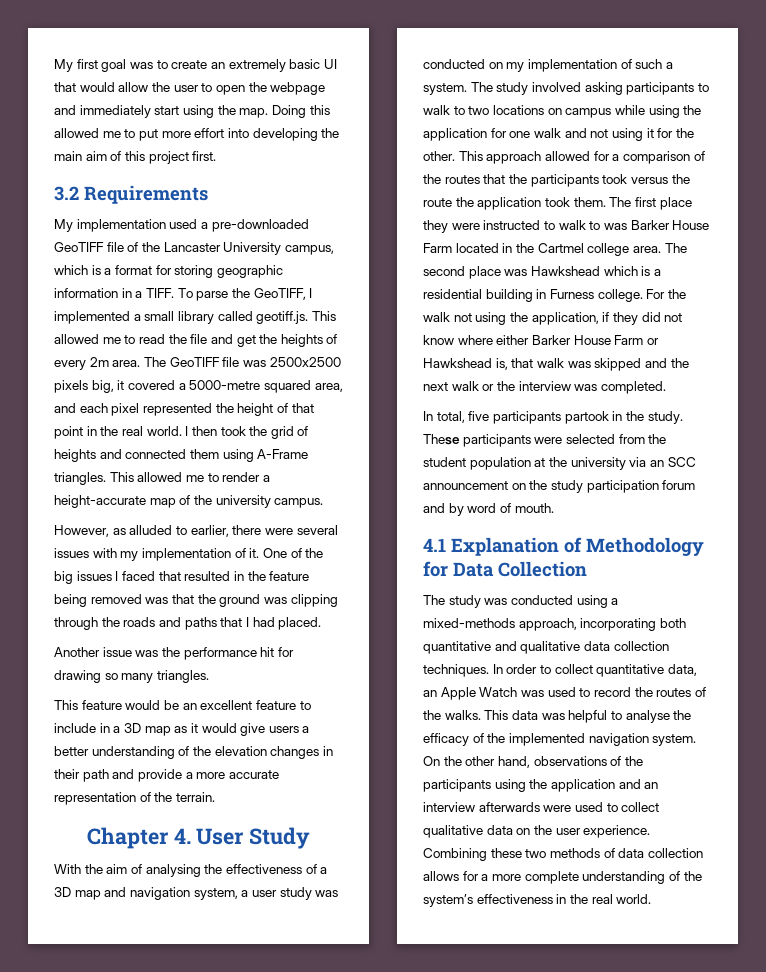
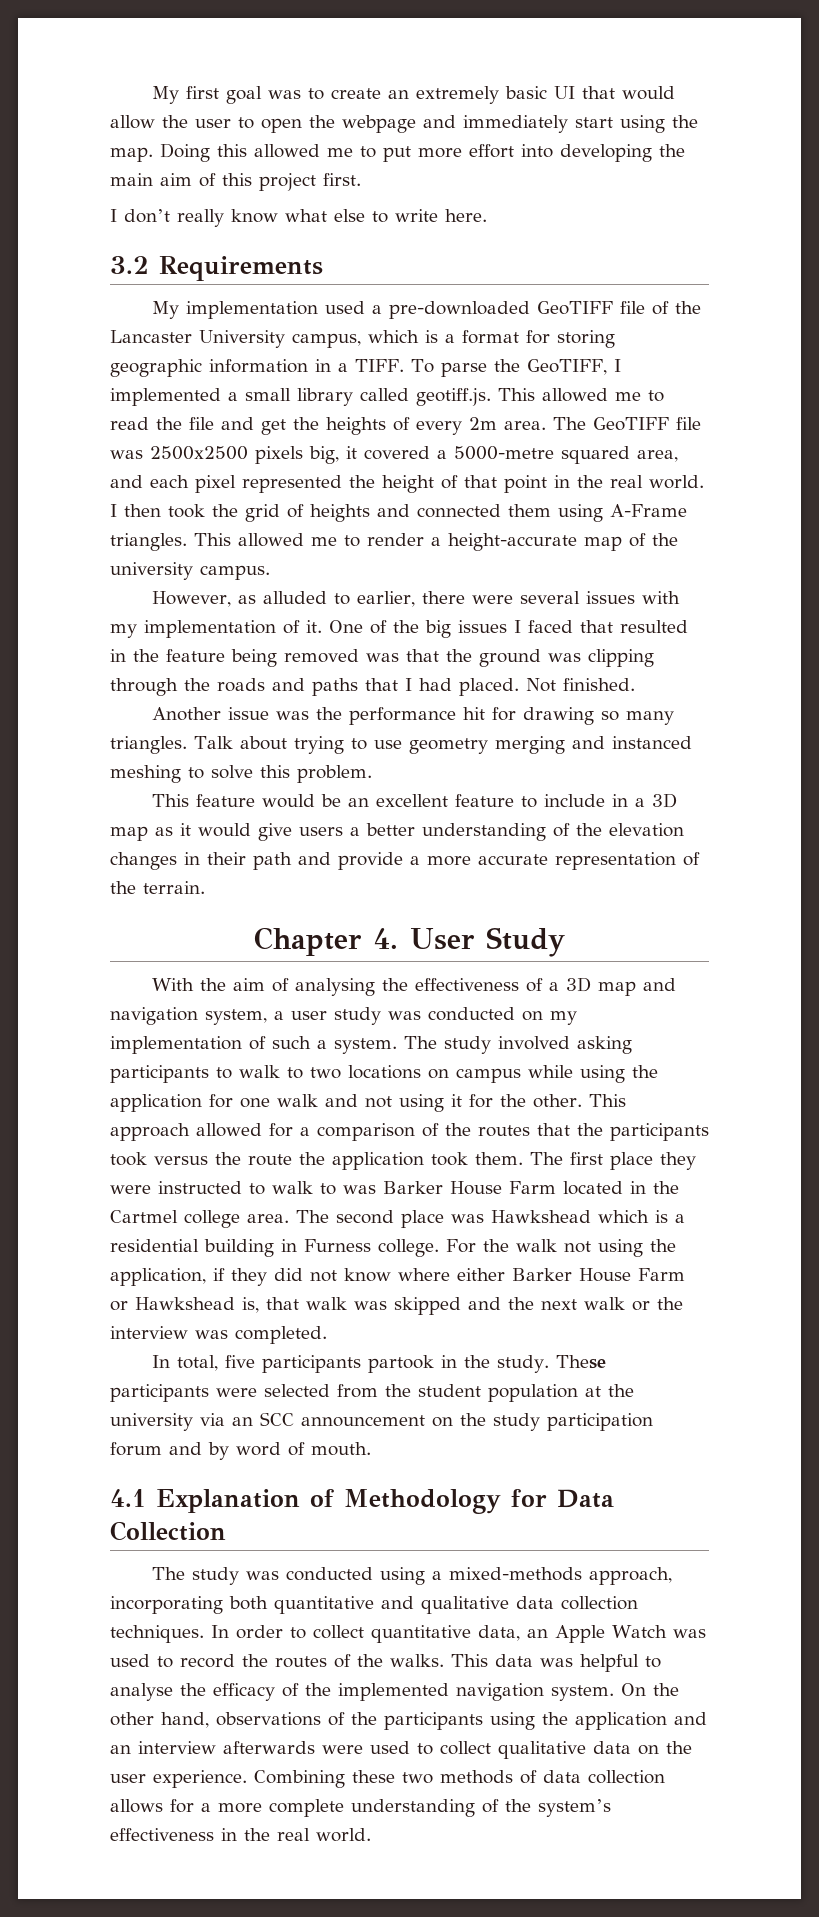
+ I don’t really know what else to write here.
+ Not finished.
+ Talk about trying to use geometry merging and instanced meshing to solve this problem.

